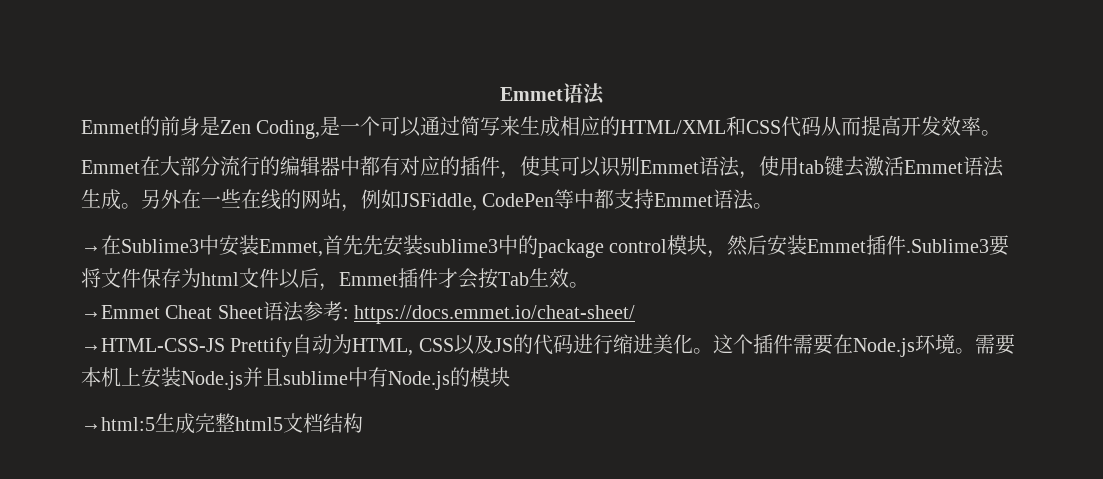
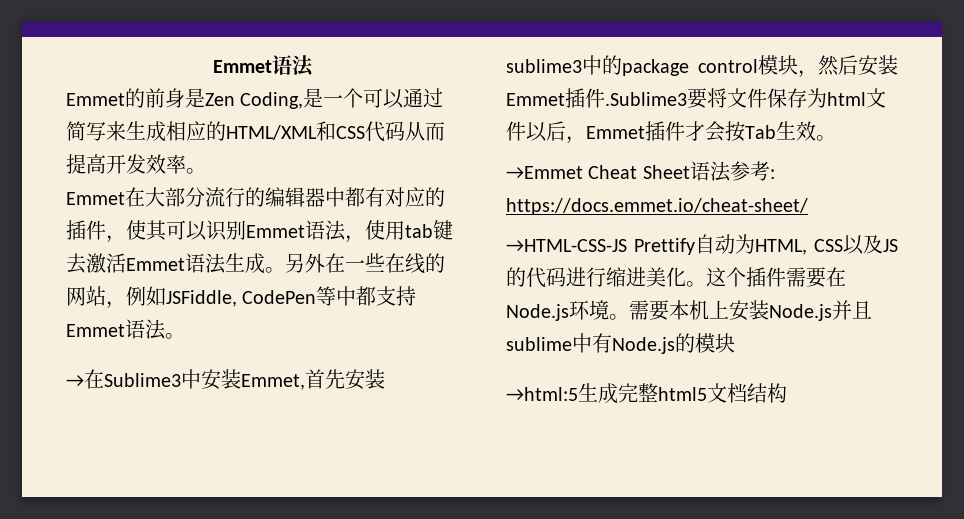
- →在Sublime3中安装Emmet,首先先安装sublime3中的package control模块，然后安装Emmet插件.Sublime3要将文件保存为html文件以后，Emmet插件才会按Tab生效。
+ →在Sublime3中安装Emmet,首先安装sublime3中的package control模块，然后安装Emmet插件.Sublime3要将文件保存为html文件以后，Emmet插件才会按Tab生效。

